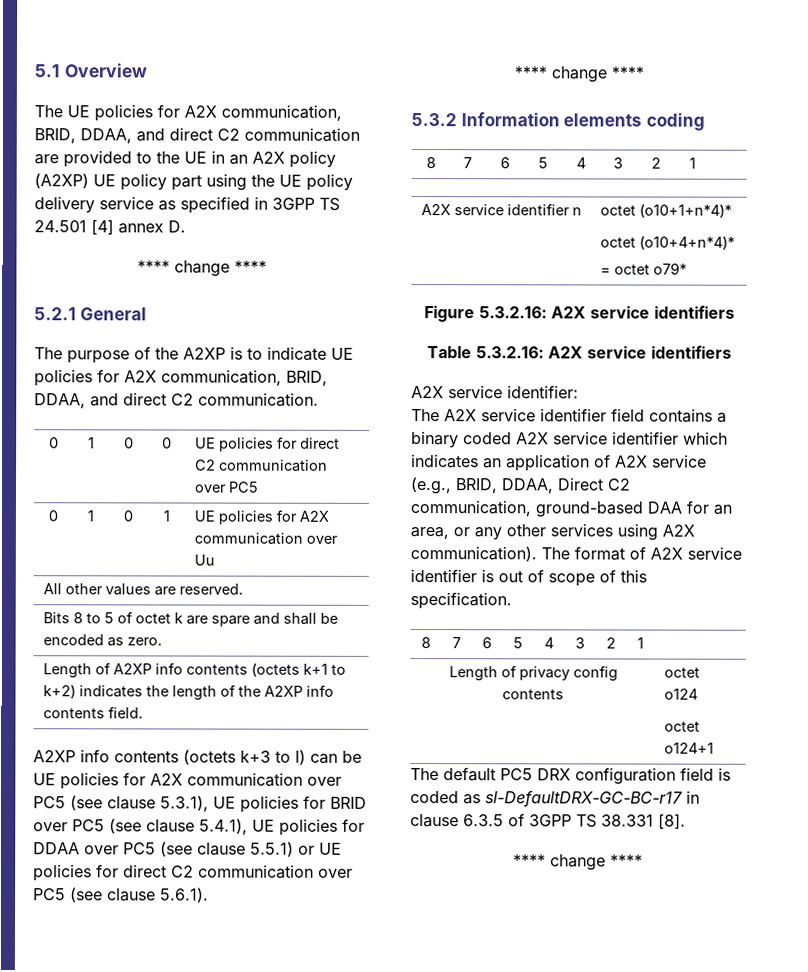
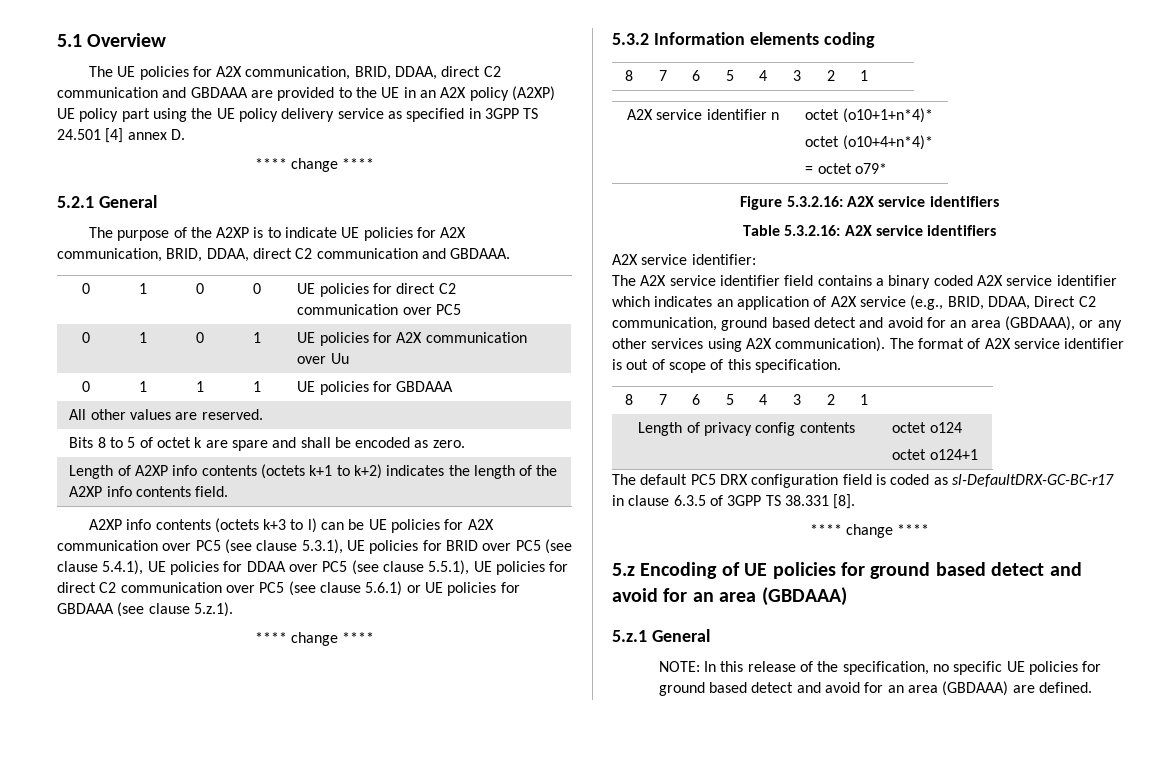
- The UE policies for A2X communication, BRID, DDAA, and direct C2 communication are provided to the UE in an A2X policy (A2XP) UE policy part using the UE policy delivery service as specified in 3GPP TS 24.501 [4] annex D.
+ The UE policies for A2X communication, BRID, DDAA, direct C2 communication and GBDAAA are provided to the UE in an A2X policy (A2XP) UE policy part using the UE policy delivery service as specified in 3GPP TS 24.501 [4] annex D.
- The purpose of the A2XP is to indicate UE policies for A2X communication, BRID, DDAA, and direct C2 communication.
+ The purpose of the A2XP is to indicate UE policies for A2X communication, BRID, DDAA, direct C2 communication and GBDAAA.
+ 0 | 1 | 1 | 1 | UE policies for GBDAAA
- A2XP info contents (octets k+3 to l) can be UE policies for A2X communication over PC5 (see clause 5.3.1), UE policies for BRID over PC5 (see clause 5.4.1), UE policies for DDAA over PC5 (see clause 5.5.1) or UE policies for direct C2 communication over PC5 (see clause 5.6.1).
+ A2XP info contents (octets k+3 to l) can be UE policies for A2X communication over PC5 (see clause 5.3.1), UE policies for BRID over PC5 (see clause 5.4.1), UE policies for DDAA over PC5 (see clause 5.5.1), UE policies for direct C2 communication over PC5 (see clause 5.6.1) or UE policies for GBDAAA (see clause 5.z.1).
- The A2X service identifier field contains a binary coded A2X service identifier which indicates an application of A2X service (e.g., BRID, DDAA, Direct C2 communication, ground-based DAA for an area, or any other services using A2X communication).
+ The A2X service identifier field contains a binary coded A2X service identifier which indicates an application of A2X service (e.g., BRID, DDAA, Direct C2 communication, ground based detect and avoid for an area (GBDAAA), or any other services using A2X communication).
+ 5.z Encoding of UE policies for ground based detect and avoid for an area (GBDAAA)
+ 5.z.1 General
+ NOTE: In this release of the specification, no specific UE policies for ground based detect and avoid for an area (GBDAAA) are defined.

